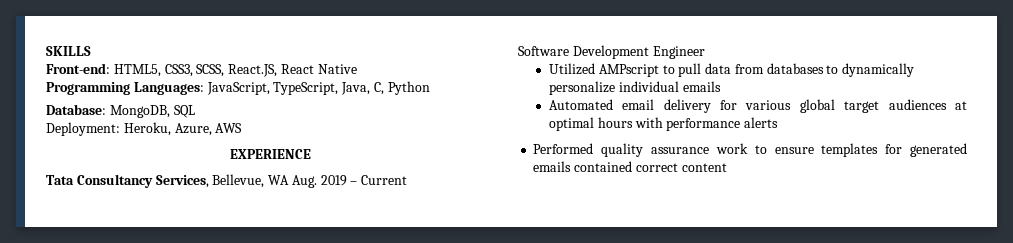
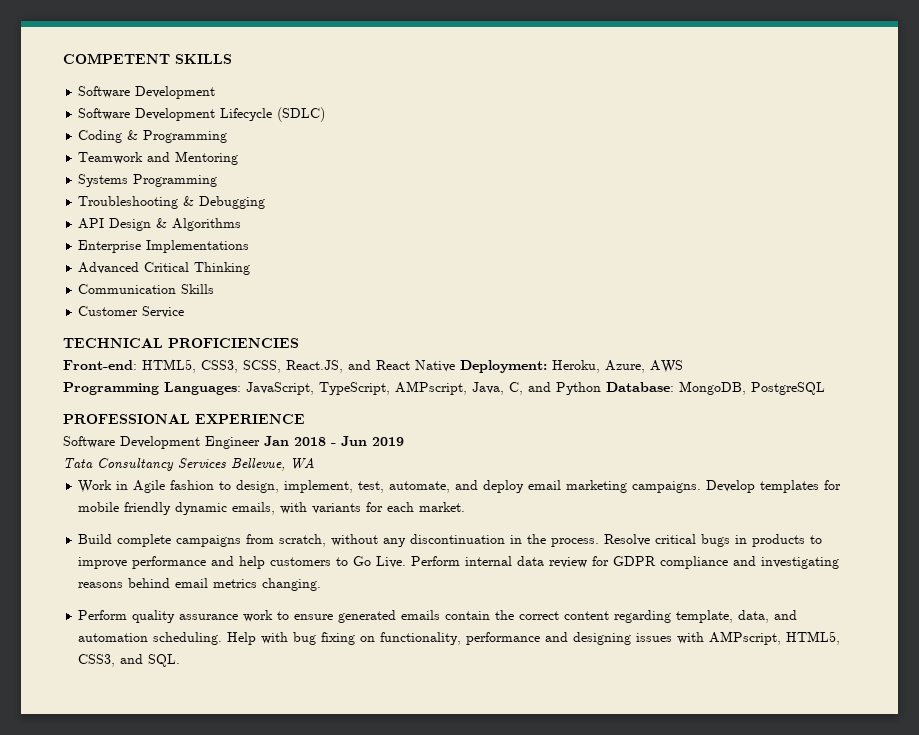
- SKILLS
+ COMPETENT SKILLS
+ Software Development
+ Software Development Lifecycle (SDLC)
+ Coding & Programming
+ Teamwork and Mentoring
+ Systems Programming
+ Troubleshooting & Debugging
+ API Design & Algorithms
+ Enterprise Implementations
+ Advanced Critical Thinking
+ Communication Skills
+ Customer Service
+ TECHNICAL PROFICIENCIES
- Front-end: HTML5, CSS3, SCSS, React.JS, React Native
+ Front-end: HTML5, CSS3, SCSS, React.JS, and React Native Deployment: Heroku, Azure, AWS
- Programming Languages: JavaScript, TypeScript, Java, C, Python
- Database: MongoDB, SQL
- Deployment: Heroku, Azure, AWS
- EXPERIENCE
- Tata Consultancy Services, Bellevue, WA Aug. 2019 – Current
- Software Development Engineer
- Utilized AMPscript to pull data from databases to dynamically personalize individual emails
- Automated email delivery for various global target audiences at optimal hours with performance alerts
- Performed quality assurance work to ensure templates for generated emails contained correct content
+ Programming Languages: JavaScript, TypeScript, AMPscript, Java, C, and Python Database: MongoDB, PostgreSQL
+ PROFESSIONAL EXPERIENCE
+ Software Development Engineer Jan 2018 - Jun 2019
+ Tata Consultancy Services Bellevue, WA
+ Work in Agile fashion to design, implement, test, automate, and deploy email marketing campaigns. Develop templates for mobile friendly dynamic emails, with variants for each market.
+ Build complete campaigns from scratch, without any discontinuation in the process. Resolve critical bugs in products to improve performance and help customers to Go Live. Perform internal data review for GDPR compliance and investigating reasons behind email metrics changing.
+ Perform quality assurance work to ensure generated emails contain the correct content regarding template, data, and automation scheduling. Help with bug fixing on functionality, performance and designing issues with AMPscript, HTML5, CSS3, and SQL.

